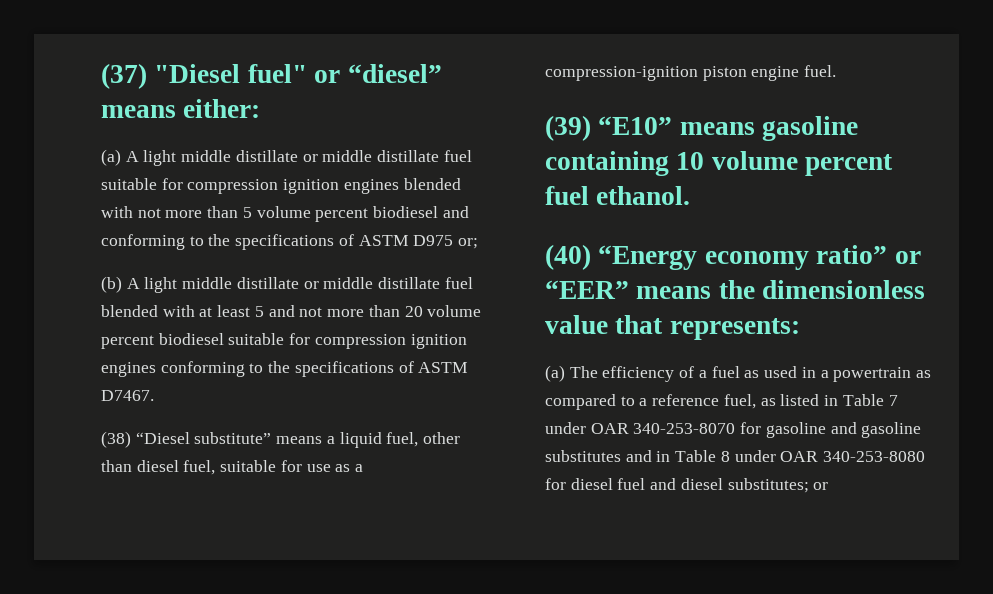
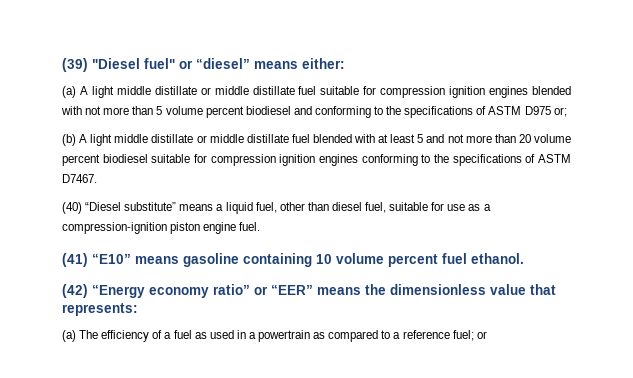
- (37) "Diesel fuel" or “diesel” means either:
+ (39) "Diesel fuel" or “diesel” means either:
- (38) “Diesel substitute” means a liquid fuel, other than diesel fuel, suitable for use as a compression-ignition piston engine fuel.
+ (40) “Diesel substitute” means a liquid fuel, other than diesel fuel, suitable for use as a compression-ignition piston engine fuel.
- (39) “E10” means gasoline containing 10 volume percent fuel ethanol.
+ (41) “E10” means gasoline containing 10 volume percent fuel ethanol.
- (40) “Energy economy ratio” or “EER” means the dimensionless value that represents:
+ (42) “Energy economy ratio” or “EER” means the dimensionless value that represents:
- (a) The efficiency of a fuel as used in a powertrain as compared to a reference fuel, as listed in Table 7 under OAR 340-253-8070 for gasoline and gasoline substitutes and in Table 8 under OAR 340-253-8080 for diesel fuel and diesel substitutes; or
+ (a) The efficiency of a fuel as used in a powertrain as compared to a reference fuel; or

